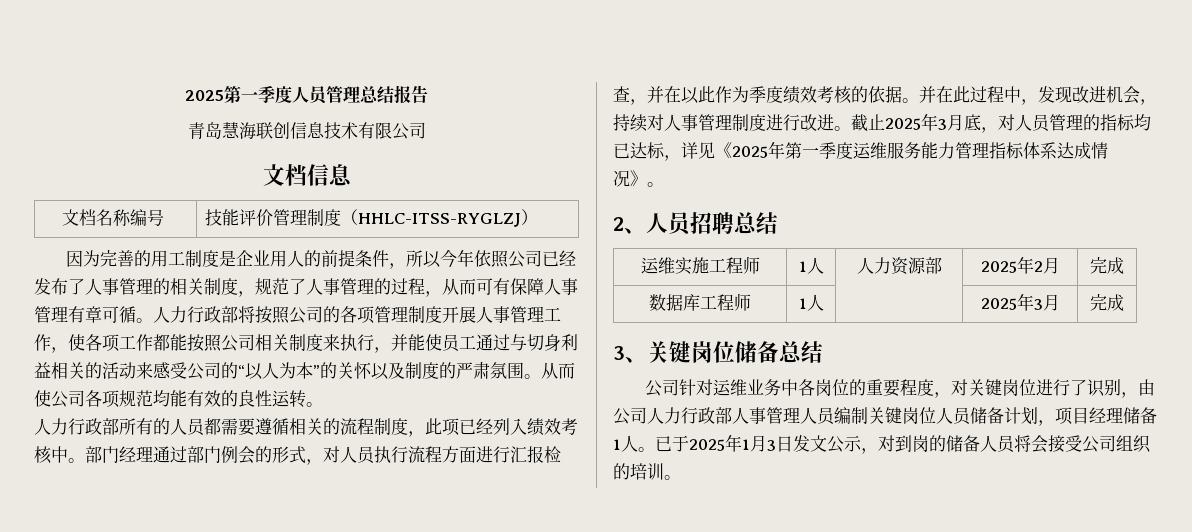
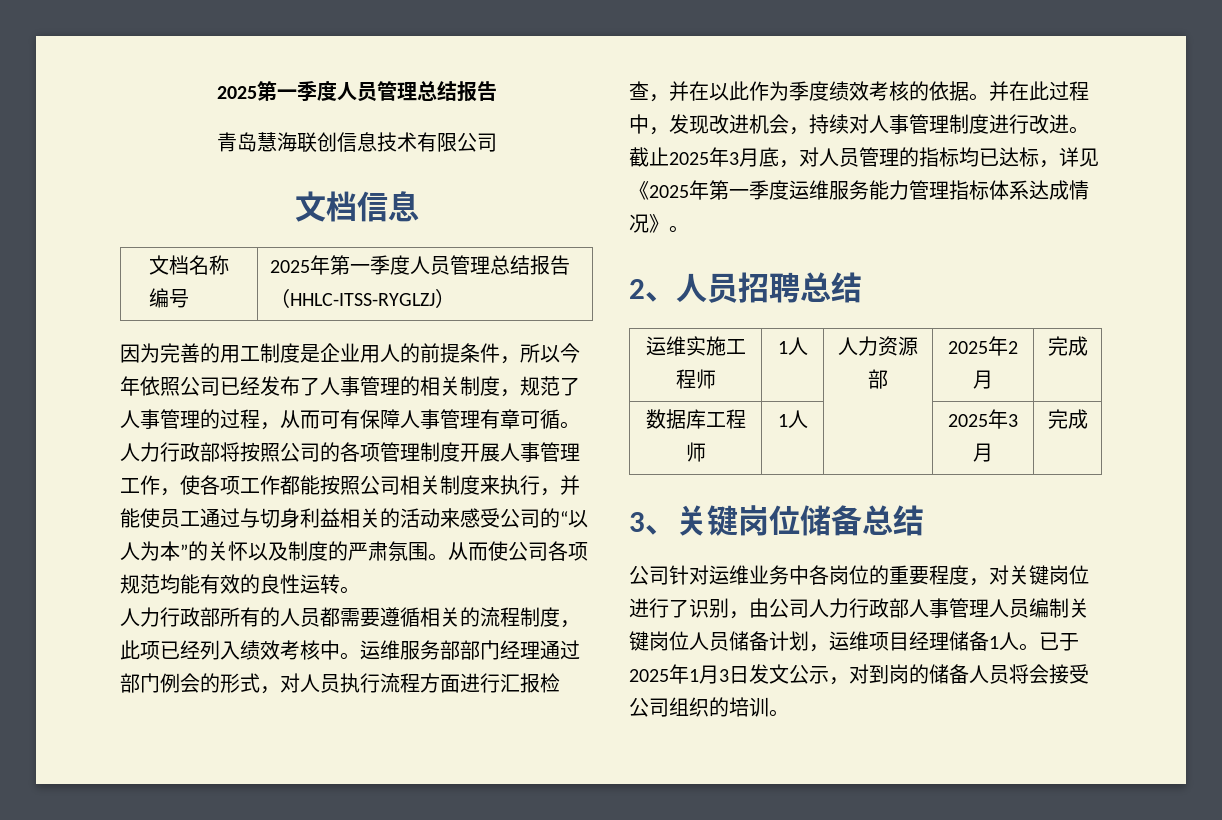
- 文档名称编号 | 技能评价管理制度（HHLC-ITSS-RYGLZJ）
+ 文档名称编号 | 2025年第一季度人员管理总结报告（HHLC-ITSS-RYGLZJ）
- 部门经理通过部门例会的形式，对人员执行流程方面进行汇报检查，并在以此作为季度绩效考核的依据。
+ 运维服务部部门经理通过部门例会的形式，对人员执行流程方面进行汇报检查，并在以此作为季度绩效考核的依据。
- 公司针对运维业务中各岗位的重要程度，对关键岗位进行了识别，由公司人力行政部人事管理人员编制关键岗位人员储备计划，项目经理储备1人。
+ 公司针对运维业务中各岗位的重要程度，对关键岗位进行了识别，由公司人力行政部人事管理人员编制关键岗位人员储备计划，运维项目经理储备1人。

